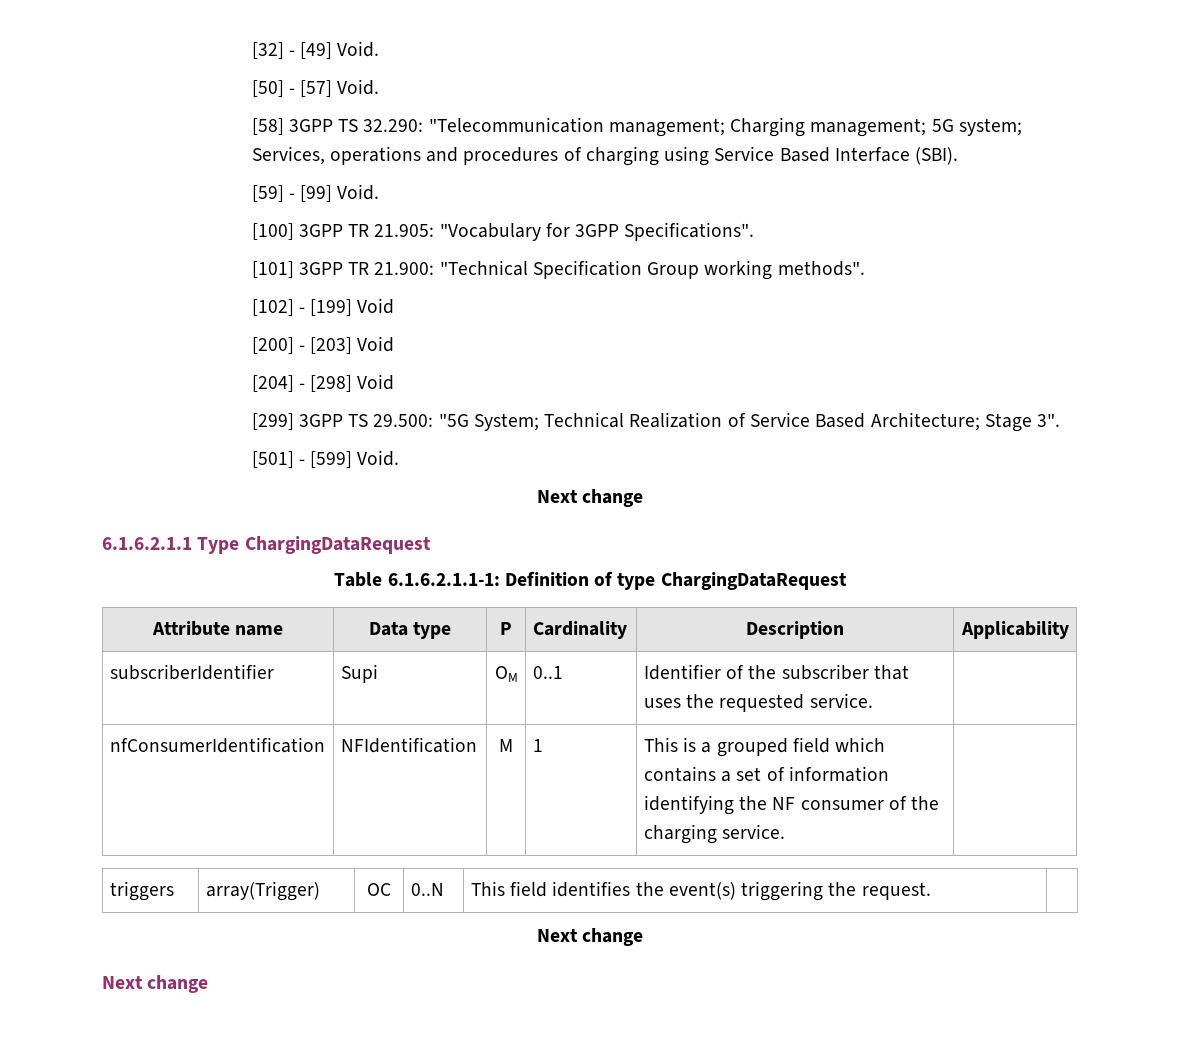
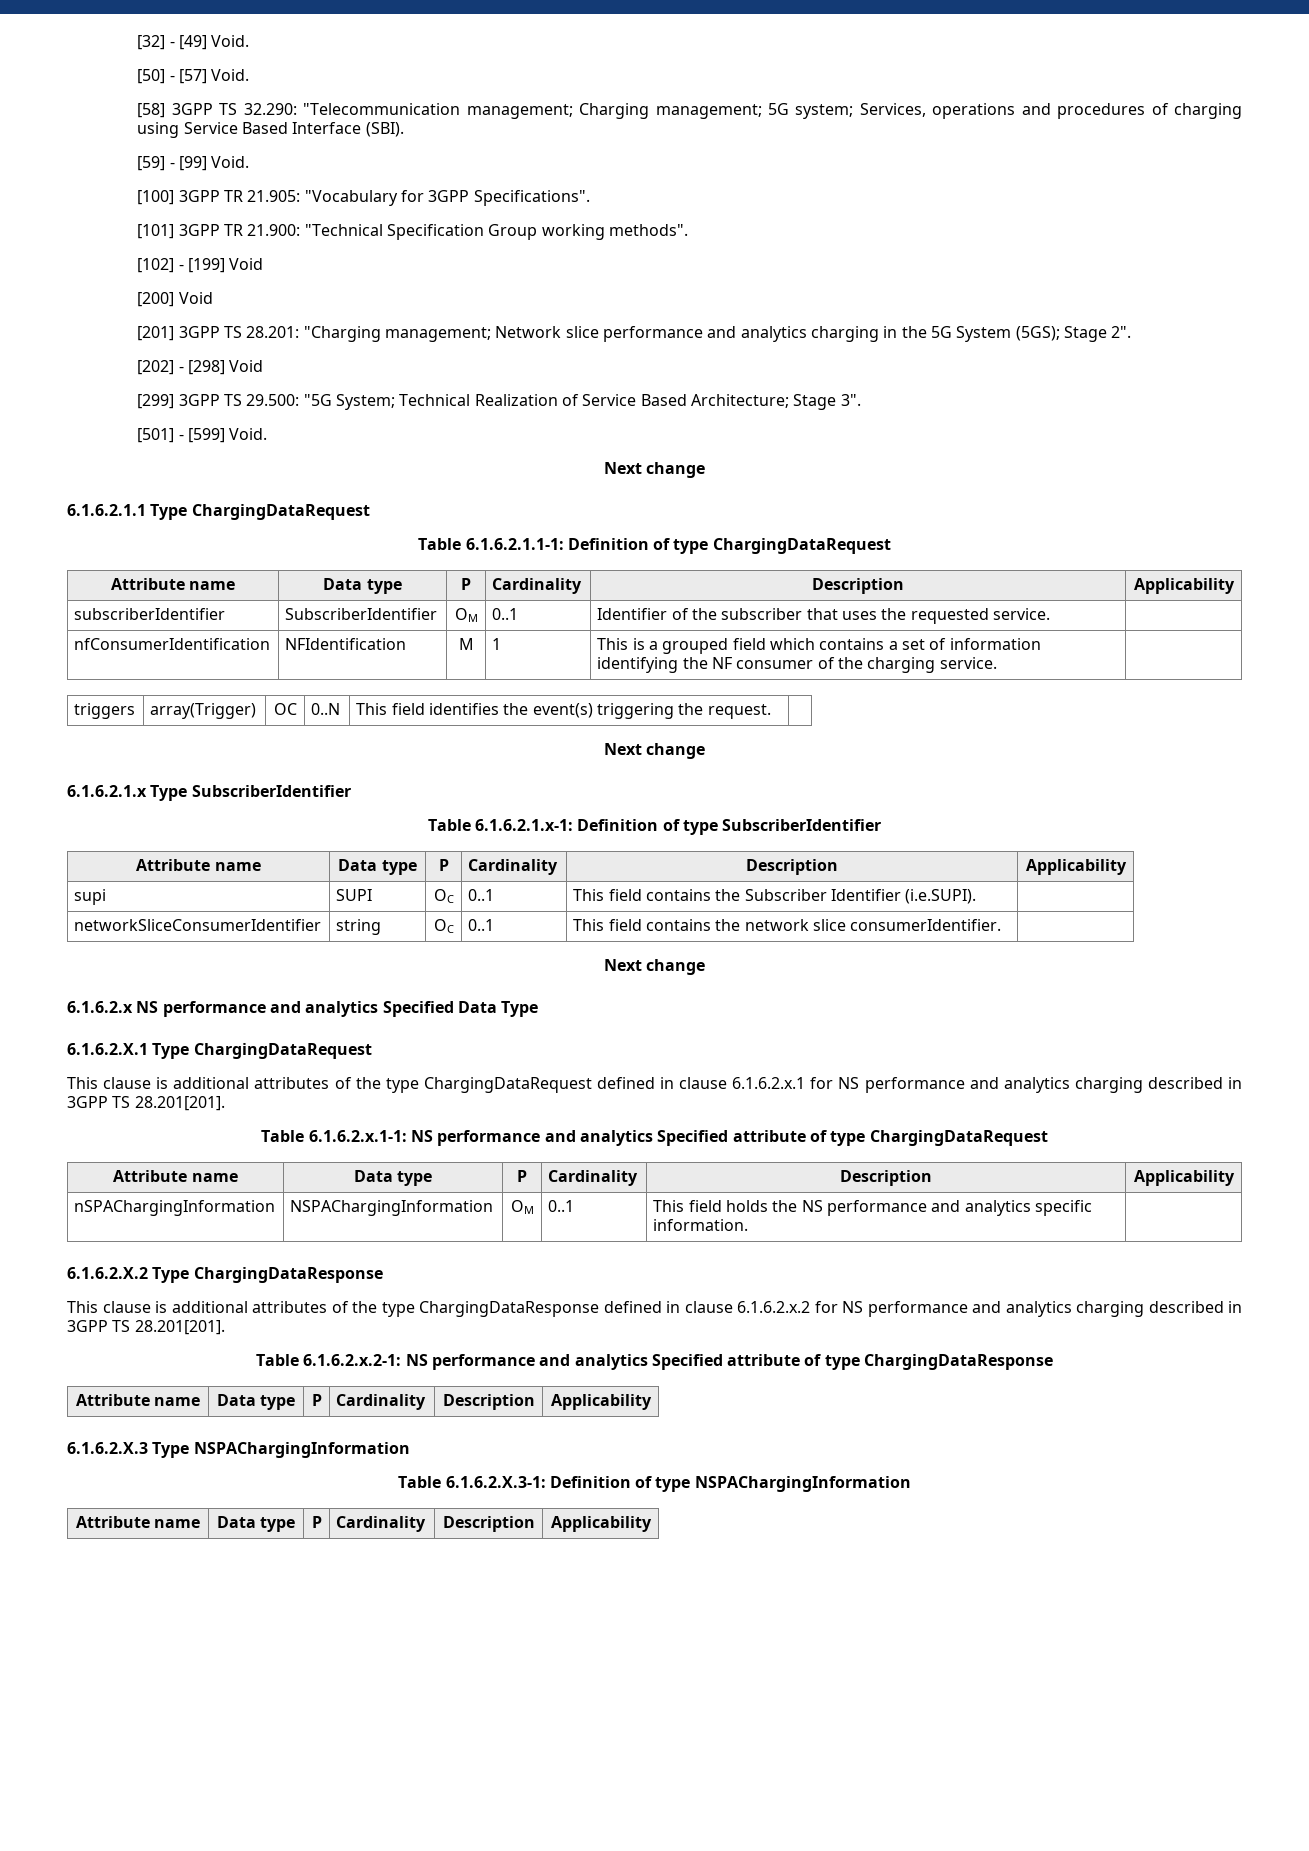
- [200] - [203] Void
- [204] - [298] Void
+ [200] Void
+ [201] 3GPP TS 28.201: "Charging management; Network slice performance and analytics charging in the 5G System (5GS); Stage 2".
+ [202] - [298] Void
- subscriberIdentifier | Supi | OM | 0..1 | Identifier of the subscriber that uses the requested service. |
+ subscriberIdentifier | SubscriberIdentifier | OM | 0..1 | Identifier of the subscriber that uses the requested service. |
  triggers | array(Trigger) | OC | 0..N | This field identifies the event(s) triggering the request. |
  Next change
+ 6.1.6.2.1.x Type SubscriberIdentifier
+ Table 6.1.6.2.1.x-1: Definition of type SubscriberIdentifier
+ Attribute name | Data type | P | Cardinality | Description | Applicability
+ supi | SUPI | OC | 0..1 | This field contains the Subscriber Identifier (i.e.SUPI). |
+ networkSliceConsumerIdentifier | string | OC | 0..1 | This field contains the network slice consumerIdentifier. |
  Next change
+ 6.1.6.2.x NS performance and analytics Specified Data Type
+ 6.1.6.2.X.1 Type ChargingDataRequest
+ This clause is additional attributes of the type ChargingDataRequest defined in clause 6.1.6.2.x.1 for NS performance and analytics charging described in 3GPP TS 28.201[201].
+ Table 6.1.6.2.x.1-1: NS performance and analytics Specified attribute of type ChargingDataRequest
+ Attribute name | Data type | P | Cardinality | Description | Applicability
+ nSPAChargingInformation | NSPAChargingInformation | OM | 0..1 | This field holds the NS performance and analytics specific information. |
+ 6.1.6.2.X.2 Type ChargingDataResponse
+ This clause is additional attributes of the type ChargingDataResponse defined in clause 6.1.6.2.x.2 for NS performance and analytics charging described in 3GPP TS 28.201[201].
+ Table 6.1.6.2.x.2-1: NS performance and analytics Specified attribute of type ChargingDataResponse
+ Attribute name | Data type | P | Cardinality | Description | Applicability
+ 6.1.6.2.X.3 Type NSPAChargingInformation
+ Table 6.1.6.2.X.3-1: Definition of type NSPAChargingInformation
+ Attribute name | Data type | P | Cardinality | Description | Applicability

